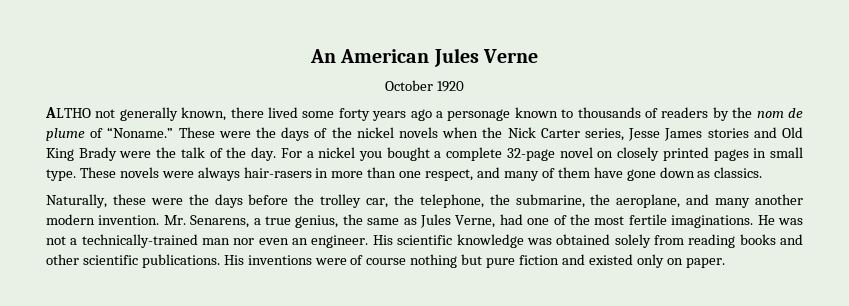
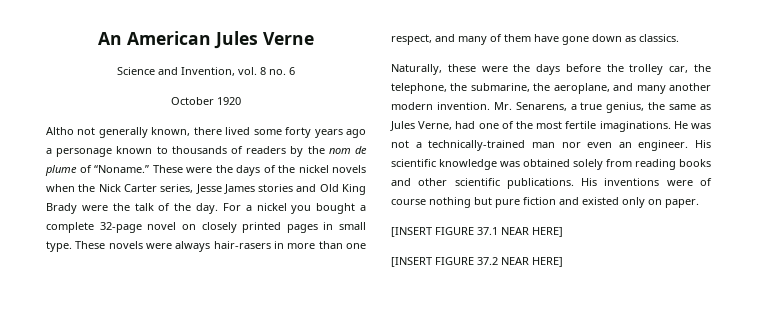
+ Science and Invention, vol. 8 no. 6
- ALTHO not generally known, there lived some forty years ago a personage known to thousands of readers by the nom de plume of “Noname.”
+ Altho not generally known, there lived some forty years ago a personage known to thousands of readers by the nom de plume of “Noname.”
+ [INSERT FIGURE 37.1 NEAR HERE]
+ [INSERT FIGURE 37.2 NEAR HERE]

